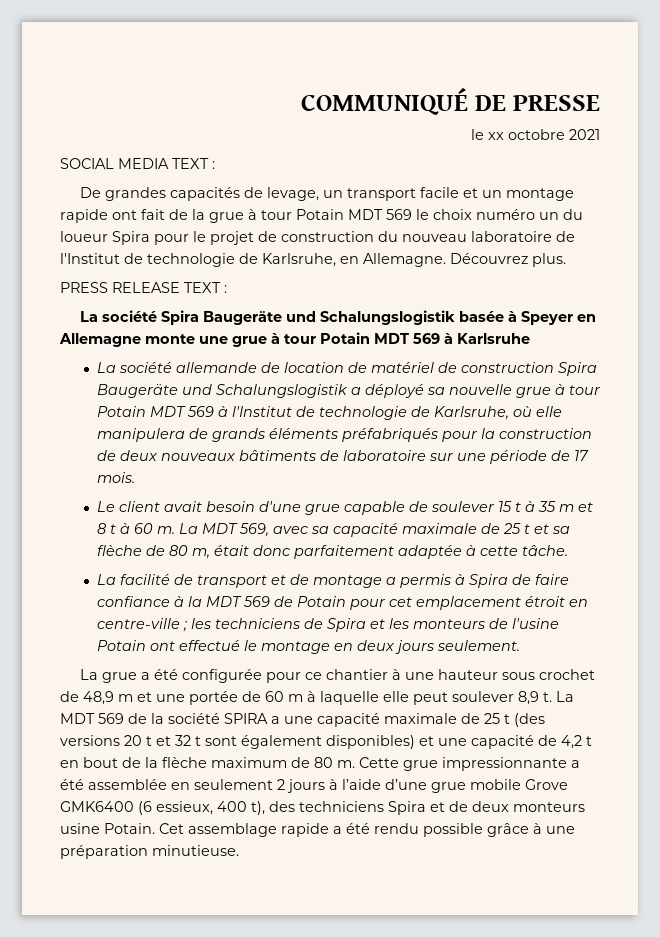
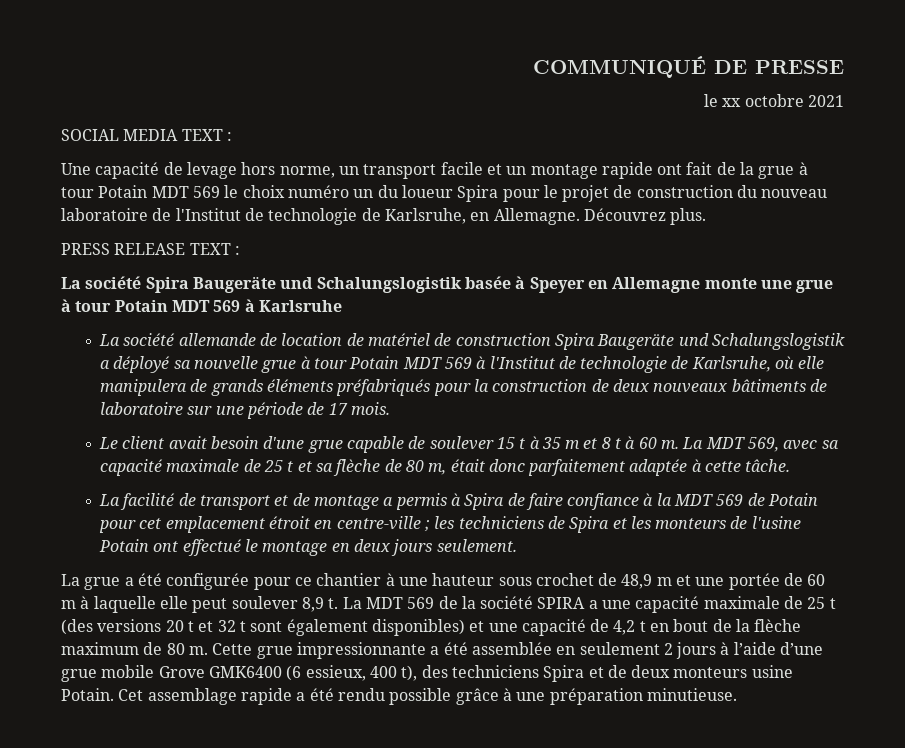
- De grandes capacités de levage, un transport facile et un montage rapide ont fait de la grue à tour Potain MDT 569 le choix numéro un du loueur Spira pour le projet de construction du nouveau laboratoire de l'Institut de technologie de Karlsruhe, en Allemagne.
+ Une capacité de levage hors norme, un transport facile et un montage rapide ont fait de la grue à tour Potain MDT 569 le choix numéro un du loueur Spira pour le projet de construction du nouveau laboratoire de l'Institut de technologie de Karlsruhe, en Allemagne.

